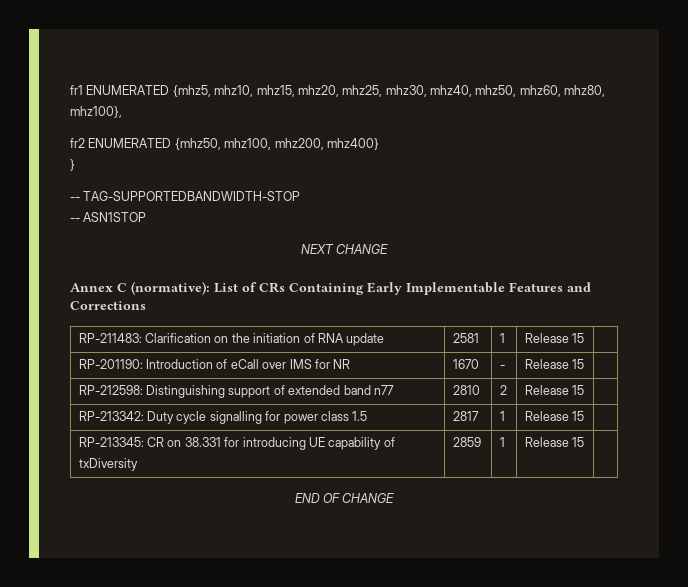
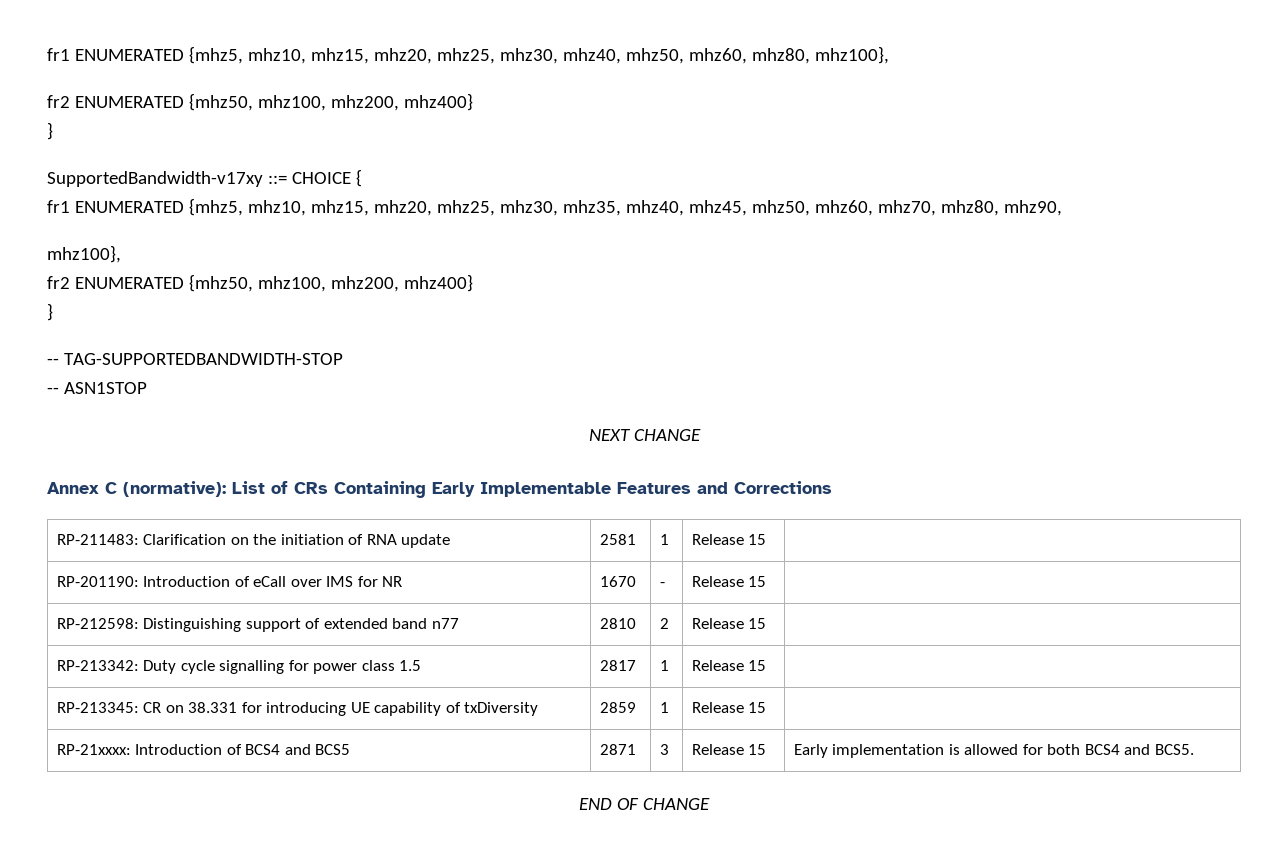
+ SupportedBandwidth-v17xy ::= CHOICE {
+ fr1 ENUMERATED {mhz5, mhz10, mhz15, mhz20, mhz25, mhz30, mhz35, mhz40, mhz45, mhz50, mhz60, mhz70, mhz80, mhz90,
+ mhz100},
+ fr2 ENUMERATED {mhz50, mhz100, mhz200, mhz400}
+ }
+ RP-21xxxx: Introduction of BCS4 and BCS5 | 2871 | 3 | Release 15 | Early implementation is allowed for both BCS4 and BCS5.

